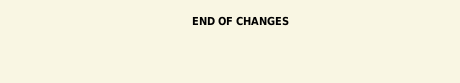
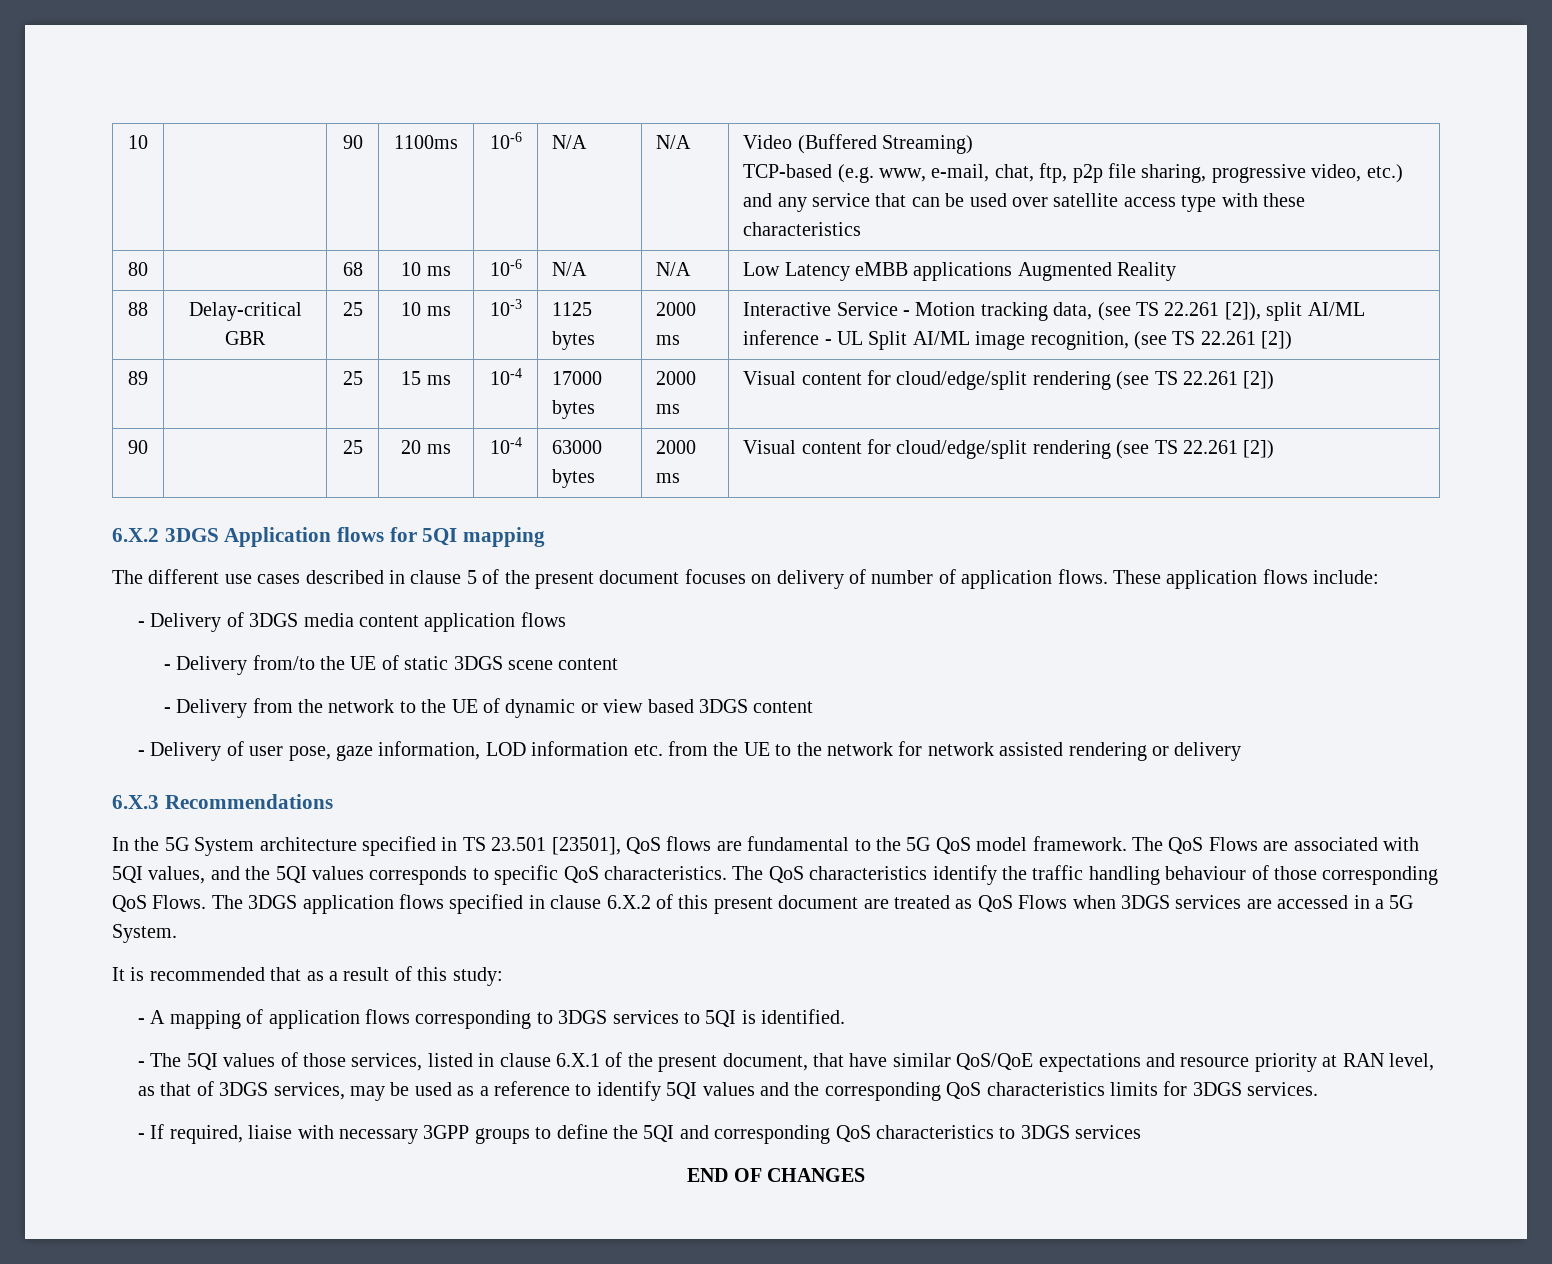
+ 10 | | 90 | 1100ms | 10-6 | N/A | N/A | Video (Buffered Streaming)
+ TCP-based (e.g. www, e-mail, chat, ftp, p2p file sharing, progressive video, etc.) and any service that can be used over satellite access type with these characteristics
+ 80 | | 68 | 10 ms | 10-6 | N/A | N/A | Low Latency eMBB applications Augmented Reality
+ 88 | Delay-critical GBR | 25 | 10 ms | 10-3 | 1125 bytes | 2000 ms | Interactive Service - Motion tracking data, (see TS 22.261 [2]), split AI/ML inference - UL Split AI/ML image recognition, (see TS 22.261 [2])
+ 89 | | 25 | 15 ms | 10-4 | 17000 bytes | 2000 ms | Visual content for cloud/edge/split rendering (see TS 22.261 [2])
+ 90 | | 25 | 20 ms | 10-4 | 63000 bytes | 2000 ms | Visual content for cloud/edge/split rendering (see TS 22.261 [2])
+ 6.X.2 3DGS Application flows for 5QI mapping
+ The different use cases described in clause 5 of the present document focuses on delivery of number of application flows. These application flows include:
+ - Delivery of 3DGS media content application flows
+ - Delivery from/to the UE of static 3DGS scene content
+ - Delivery from the network to the UE of dynamic or view based 3DGS content
+ - Delivery of user pose, gaze information, LOD information etc. from the UE to the network for network assisted rendering or delivery
+ 6.X.3 Recommendations
+ In the 5G System architecture specified in TS 23.501 [23501], QoS flows are fundamental to the 5G QoS model framework. The QoS Flows are associated with 5QI values, and the 5QI values corresponds to specific QoS characteristics. The QoS characteristics identify the traffic handling behaviour of those corresponding QoS Flows. The 3DGS application flows specified in clause 6.X.2 of this present document are treated as QoS Flows when 3DGS services are accessed in a 5G System.
+ It is recommended that as a result of this study:
+ - A mapping of application flows corresponding to 3DGS services to 5QI is identified.
+ - The 5QI values of those services, listed in clause 6.X.1 of the present document, that have similar QoS/QoE expectations and resource priority at RAN level, as that of 3DGS services, may be used as a reference to identify 5QI values and the corresponding QoS characteristics limits for 3DGS services.
+ - If required, liaise with necessary 3GPP groups to define the 5QI and corresponding QoS characteristics to 3DGS services

